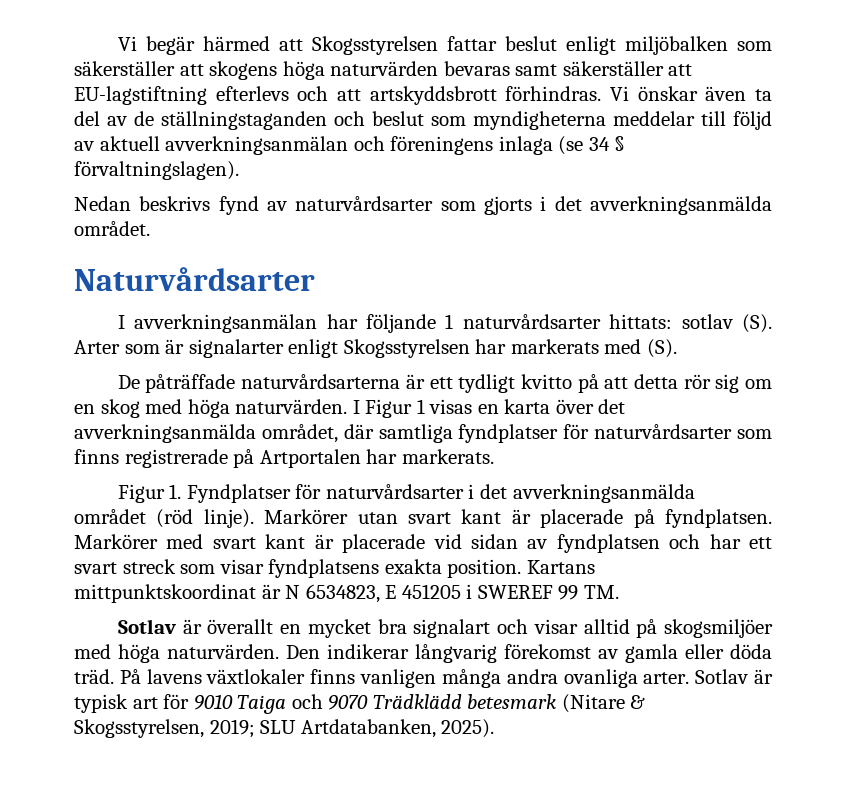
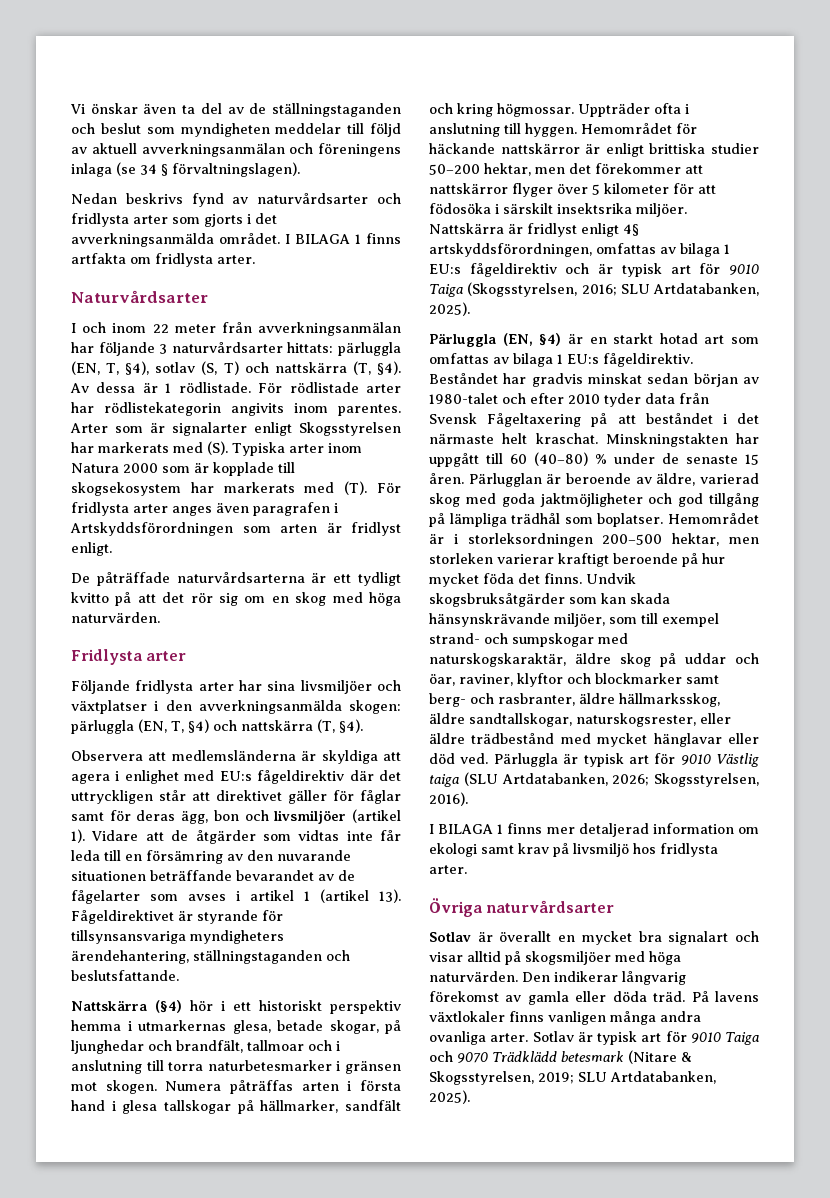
- Vi begär härmed att Skogsstyrelsen fattar beslut enligt miljöbalken som säkerställer att skogens höga naturvärden bevaras samt säkerställer att EU-lagstiftning efterlevs och att artskyddsbrott förhindras. Vi önskar även ta del av de ställningstaganden och beslut som myndigheterna meddelar till följd av aktuell avverkningsanmälan och föreningens inlaga (se 34 § förvaltningslagen).
+ Vi önskar även ta del av de ställningstaganden och beslut som myndigheten meddelar till följd av aktuell avverkningsanmälan och föreningens inlaga (se 34 § förvaltningslagen).
- Nedan beskrivs fynd av naturvårdsarter som gjorts i det avverkningsanmälda området.
+ Nedan beskrivs fynd av naturvårdsarter och fridlysta arter som gjorts i det avverkningsanmälda området. I BILAGA 1 finns artfakta om fridlysta arter.
  Naturvårdsarter
- I avverkningsanmälan har följande 1 naturvårdsarter hittats: sotlav (S). Arter som är signalarter enligt Skogsstyrelsen har markerats med (S).
+ I och inom 22 meter från avverkningsanmälan har följande 3 naturvårdsarter hittats: pärluggla (EN, T, §4), sotlav (S, T) och nattskärra (T, §4). Av dessa är 1 rödlistade. För rödlistade arter har rödlistekategorin angivits inom parentes. Arter som är signalarter enligt Skogsstyrelsen har markerats med (S). Typiska arter inom Natura 2000 som är kopplade till skogsekosystem har markerats med (T). För fridlysta arter anges även paragrafen i Artskyddsförordningen som arten är fridlyst enligt.
- De påträffade naturvårdsarterna är ett tydligt kvitto på att detta rör sig om en skog med höga naturvärden. I Figur 1 visas en karta över det avverkningsanmälda området, där samtliga fyndplatser för naturvårdsarter som finns registrerade på Artportalen har markerats.
- Figur 1. Fyndplatser för naturvårdsarter i det avverkningsanmälda området (röd linje). Markörer utan svart kant är placerade på fyndplatsen. Markörer med svart kant är placerade vid sidan av fyndplatsen och har ett svart streck som visar fyndplatsens exakta position. Kartans mittpunktskoordinat är N 6534823, E 451205 i SWEREF 99 TM.
+ De påträffade naturvårdsarterna är ett tydligt kvitto på att det rör sig om en skog med höga naturvärden.
+ Fridlysta arter
+ Följande fridlysta arter har sina livsmiljöer och växtplatser i den avverkningsanmälda skogen: pärluggla (EN, T, §4) och nattskärra (T, §4).
+ Observera att medlemsländerna är skyldiga att agera i enlighet med EU:s fågeldirektiv där det uttryckligen står att direktivet gäller för fåglar samt för deras ägg, bon och livsmiljöer (artikel 1). Vidare att de åtgärder som vidtas inte får leda till en försämring av den nuvarande situationen beträffande bevarandet av de fågelarter som avses i artikel 1 (artikel 13). Fågeldirektivet är styrande för tillsynsansvariga myndigheters ärendehantering, ställningstaganden och beslutsfattande.
+ Nattskärra (§4) hör i ett historiskt perspektiv hemma i utmarkernas glesa, betade skogar, på ljunghedar och brandfält, tallmoar och i anslutning till torra naturbetesmarker i gränsen mot skogen. Numera påträffas arten i första hand i glesa tallskogar på hällmarker, sandfält och kring högmossar. Uppträder ofta i anslutning till hyggen. Hemområdet för häckande nattskärror är enligt brittiska studier 50–200 hektar, men det förekommer att nattskärror flyger över 5 kilometer för att födosöka i särskilt insektsrika miljöer. Nattskärra är fridlyst enligt 4§ artskyddsförordningen, omfattas av bilaga 1 EU:s fågeldirektiv och är typisk art för 9010 Taiga (Skogsstyrelsen, 2016; SLU Artdatabanken, 2025).
+ Pärluggla (EN, §4) är en starkt hotad art som omfattas av bilaga 1 EU:s fågeldirektiv. Beståndet har gradvis minskat sedan början av 1980-talet och efter 2010 tyder data från Svensk Fågeltaxering på att beståndet i det närmaste helt kraschat. Minskningstakten har uppgått till 60 (40–80) % under de senaste 15 åren. Pärlugglan är beroende av äldre, varierad skog med goda jaktmöjligheter och god tillgång på lämpliga trädhål som boplatser. Hemområdet är i storleksordningen 200–500 hektar, men storleken varierar kraftigt beroende på hur mycket föda det finns. Undvik skogsbruksåtgärder som kan skada hänsynskrävande miljöer, som till exempel strand- och sumpskogar med naturskogskaraktär, äldre skog på uddar och öar, raviner, klyftor och blockmarker samt berg- och rasbranter, äldre hällmarksskog, äldre sandtallskogar, naturskogsrester, eller äldre trädbestånd med mycket hänglavar eller död ved. Pärluggla är typisk art för 9010 Västlig taiga (SLU Artdatabanken, 2026; Skogsstyrelsen, 2016).
+ I BILAGA 1 finns mer detaljerad information om ekologi samt krav på livsmiljö hos fridlysta arter.
+ Övriga naturvårdsarter

